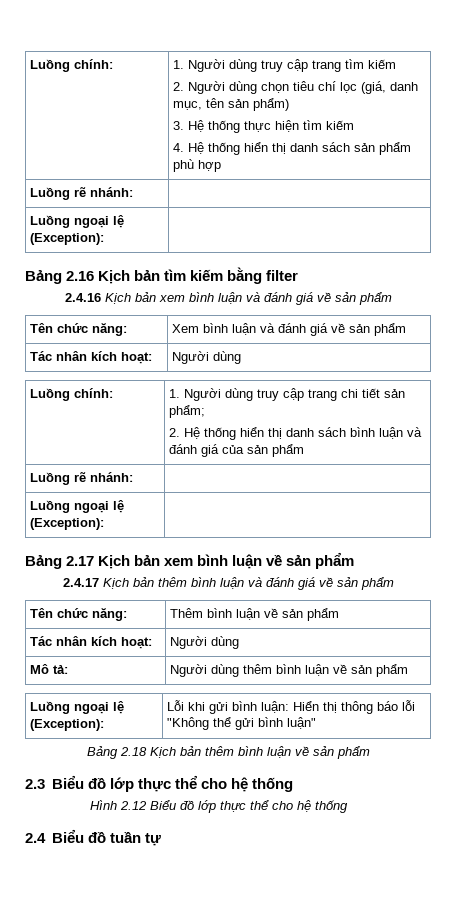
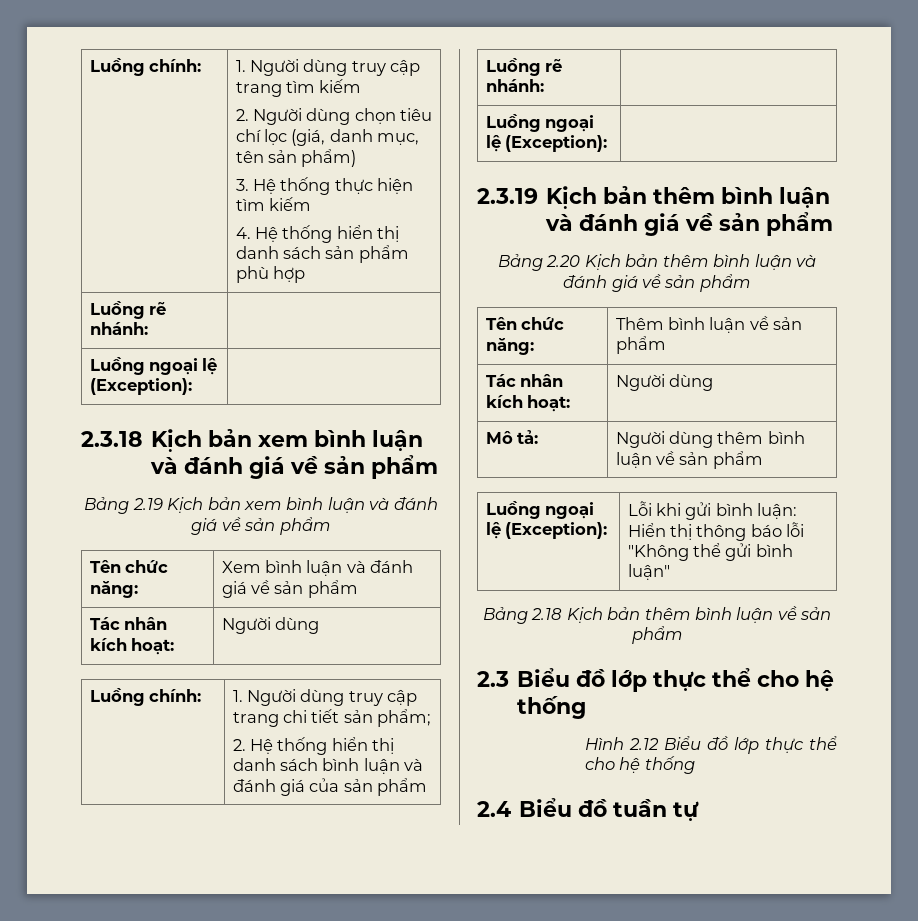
- Bảng 2.16 Kịch bản tìm kiếm bằng filter
- 2.4.16 Kịch bản xem bình luận và đánh giá về sản phẩm
+ 2.3.18 Kịch bản xem bình luận và đánh giá về sản phẩm
+ Bảng 2.19 Kịch bản xem bình luận và đánh giá về sản phẩm
- Bảng 2.17 Kịch bản xem bình luận về sản phẩm
- 2.4.17 Kịch bản thêm bình luận và đánh giá về sản phẩm
+ 2.3.19 Kịch bản thêm bình luận và đánh giá về sản phẩm
+ Bảng 2.20 Kịch bản thêm bình luận và đánh giá về sản phẩm

